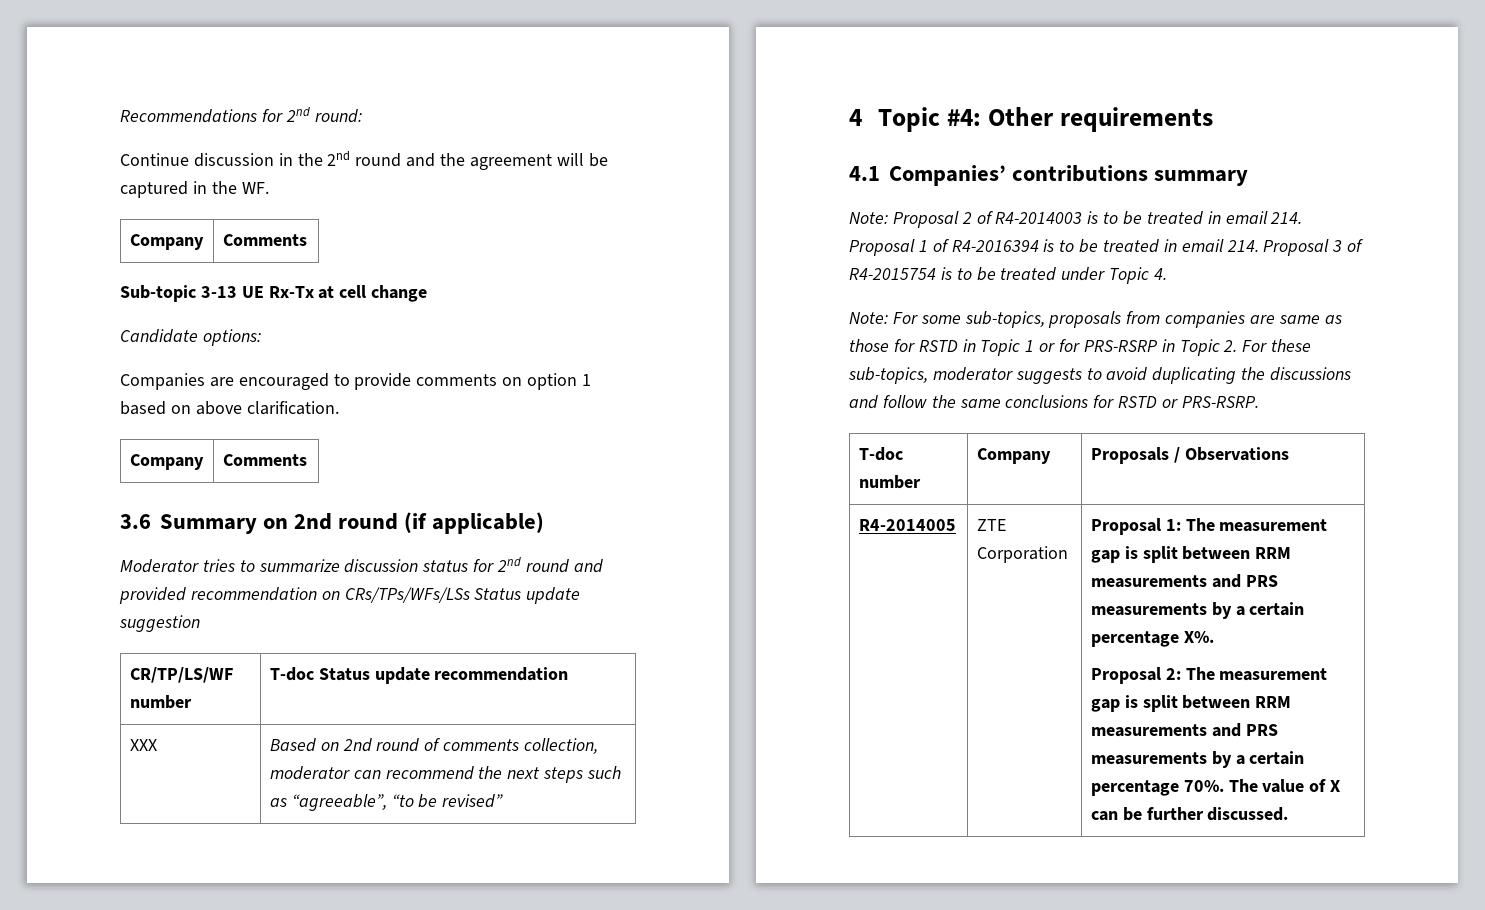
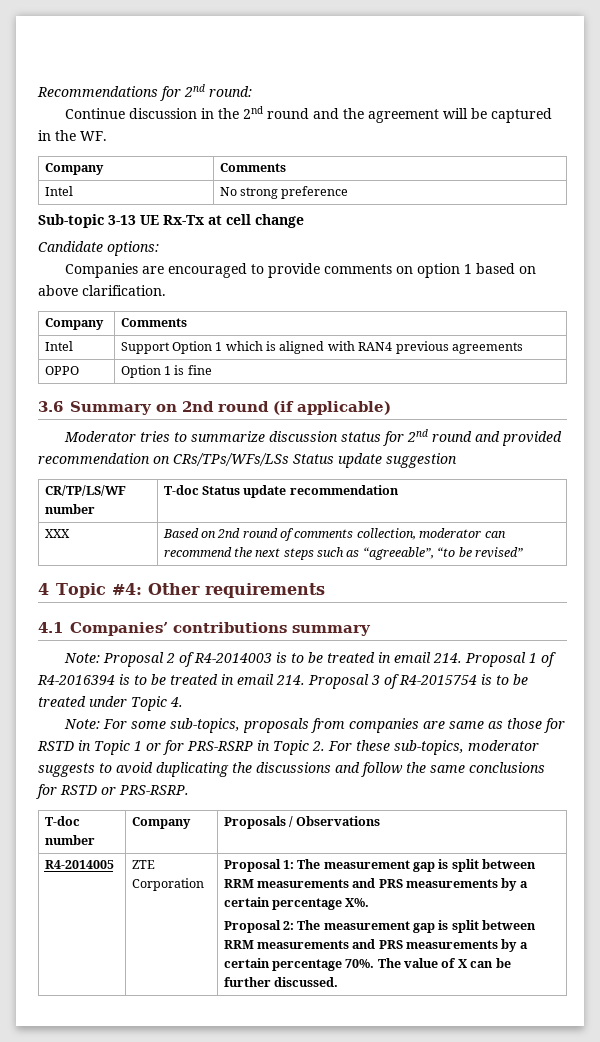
+ Intel | No strong preference
+ Intel | Support Option 1 which is aligned with RAN4 previous agreements
+ OPPO | Option 1 is fine

